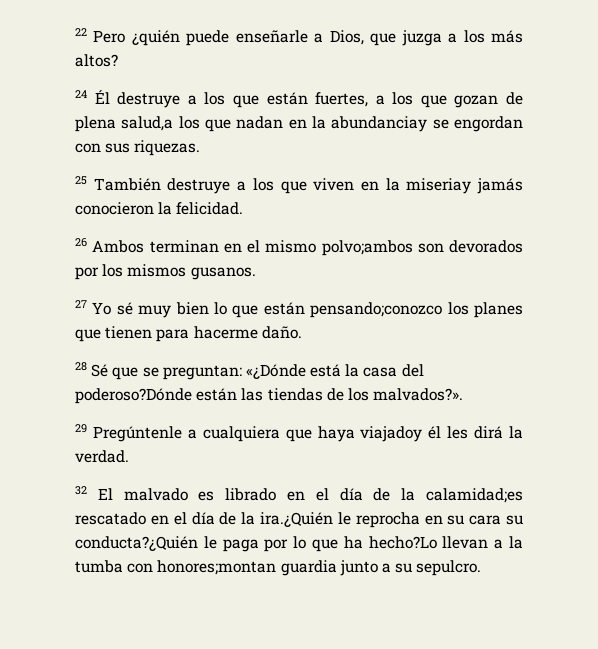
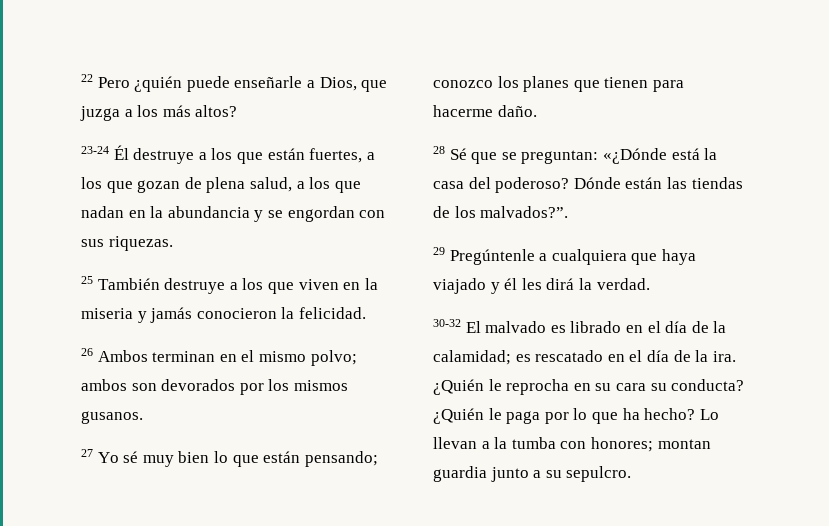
- 24 Él destruye a los que están fuertes, a los que gozan de plena salud,a los que nadan en la abundanciay se engordan con sus riquezas.
+ 23-24 Él destruye a los que están fuertes, a los que gozan de plena salud, a los que nadan en la abundancia y se engordan con sus riquezas.
- 25 También destruye a los que viven en la miseriay jamás conocieron la felicidad.
+ 25 También destruye a los que viven en la miseria y jamás conocieron la felicidad.
- 26 Ambos terminan en el mismo polvo;ambos son devorados por los mismos gusanos.
+ 26 Ambos terminan en el mismo polvo; ambos son devorados por los mismos gusanos.
- 27 Yo sé muy bien lo que están pensando;conozco los planes que tienen para hacerme daño.
+ 27 Yo sé muy bien lo que están pensando; conozco los planes que tienen para hacerme daño.
- 28 Sé que se preguntan: «¿Dónde está la casa del poderoso?Dónde están las tiendas de los malvados?».
+ 28 Sé que se preguntan: «¿Dónde está la casa del poderoso? Dónde están las tiendas de los malvados?”.
- 29 Pregúntenle a cualquiera que haya viajadoy él les dirá la verdad.
+ 29 Pregúntenle a cualquiera que haya viajado y él les dirá la verdad.
- 32 El malvado es librado en el día de la calamidad;es rescatado en el día de la ira.¿Quién le reprocha en su cara su conducta?¿Quién le paga por lo que ha hecho?Lo llevan a la tumba con honores;montan guardia junto a su sepulcro.
+ 30-32 El malvado es librado en el día de la calamidad; es rescatado en el día de la ira. ¿Quién le reprocha en su cara su conducta? ¿Quién le paga por lo que ha hecho? Lo llevan a la tumba con honores; montan guardia junto a su sepulcro.

